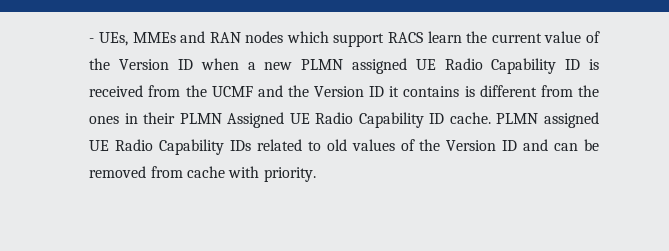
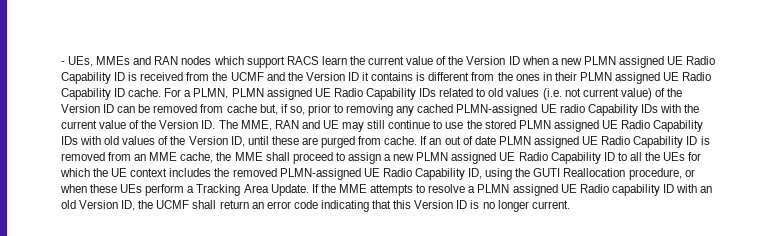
- - UEs, MMEs and RAN nodes which support RACS learn the current value of the Version ID when a new PLMN assigned UE Radio Capability ID is received from the UCMF and the Version ID it contains is different from the ones in their PLMN Assigned UE Radio Capability ID cache.
+ - UEs, MMEs and RAN nodes which support RACS learn the current value of the Version ID when a new PLMN assigned UE Radio Capability ID is received from the UCMF and the Version ID it contains is different from the ones in their PLMN assigned UE Radio Capability ID cache.
- PLMN assigned UE Radio Capability IDs related to old values of the Version ID and can be removed from cache with priority.
+ For a PLMN, PLMN assigned UE Radio Capability IDs related to old values (i.e. not current value) of the Version ID can be removed from cache but, if so, prior to removing any cached PLMN-assigned UE radio Capability IDs with the current value of the Version ID. The MME, RAN and UE may still continue to use the stored PLMN assigned UE Radio Capability IDs with old values of the Version ID, until these are purged from cache. If an out of date PLMN assigned UE Radio Capability ID is removed from an MME cache, the MME shall proceed to assign a new PLMN assigned UE Radio Capability ID to all the UEs for which the UE context includes the removed PLMN-assigned UE Radio Capability ID, using the GUTI Reallocation procedure, or when these UEs perform a Tracking Area Update. If the MME attempts to resolve a PLMN assigned UE Radio capability ID with an old Version ID, the UCMF shall return an error code indicating that this Version ID is no longer current.

